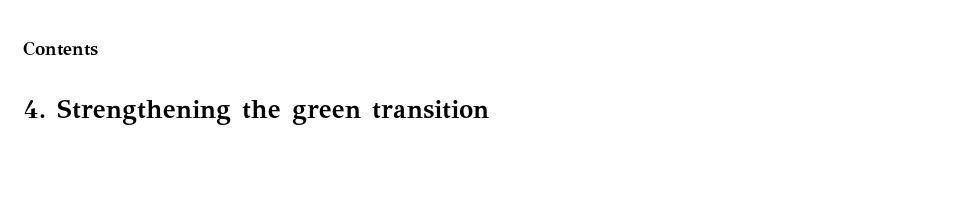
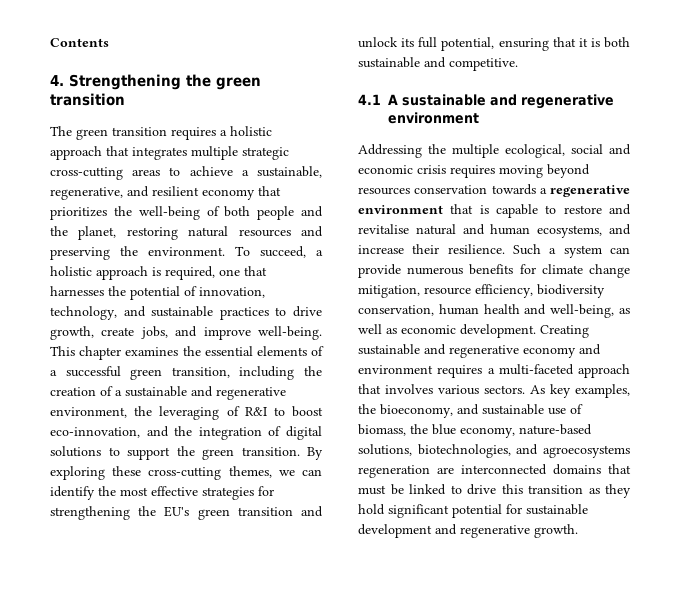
+ The green transition requires a holistic approach that integrates multiple strategic cross-cutting areas to achieve a sustainable, regenerative, and resilient economy that prioritizes the well-being of both people and the planet, restoring natural resources and preserving the environment. To succeed, a holistic approach is required, one that harnesses the potential of innovation, technology, and sustainable practices to drive growth, create jobs, and improve well-being. This chapter examines the essential elements of a successful green transition, including the creation of a sustainable and regenerative environment, the leveraging of R&I to boost eco-innovation, and the integration of digital solutions to support the green transition. By exploring these cross-cutting themes, we can identify the most effective strategies for strengthening the EU's green transition and unlock its full potential, ensuring that it is both sustainable and competitive.
+ 4.1 A sustainable and regenerative environment
+ Addressing the multiple ecological, social and economic crisis requires moving beyond resources conservation towards a regenerative environment that is capable to restore and revitalise natural and human ecosystems, and increase their resilience. Such a system can provide numerous benefits for climate change mitigation, resource efficiency, biodiversity conservation, human health and well-being, as well as economic development. Creating sustainable and regenerative economy and environment requires a multi-faceted approach that involves various sectors. As key examples, the bioeconomy, and sustainable use of biomass, the blue economy, nature-based solutions, biotechnologies, and agroecosystems regeneration are interconnected domains that must be linked to drive this transition as they hold significant potential for sustainable development and regenerative growth.

